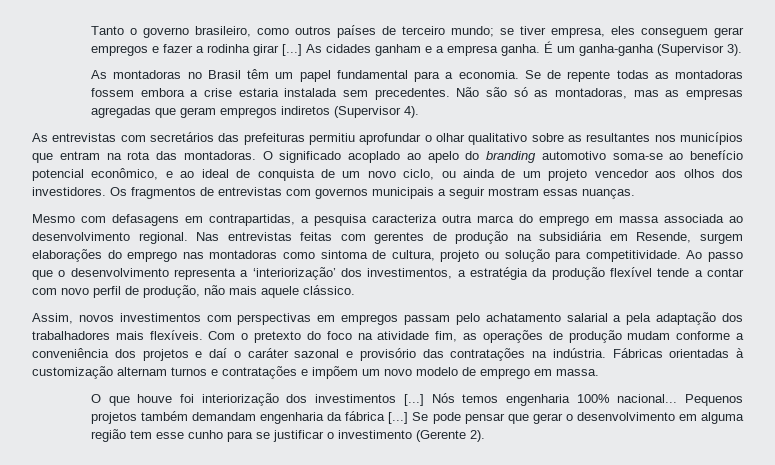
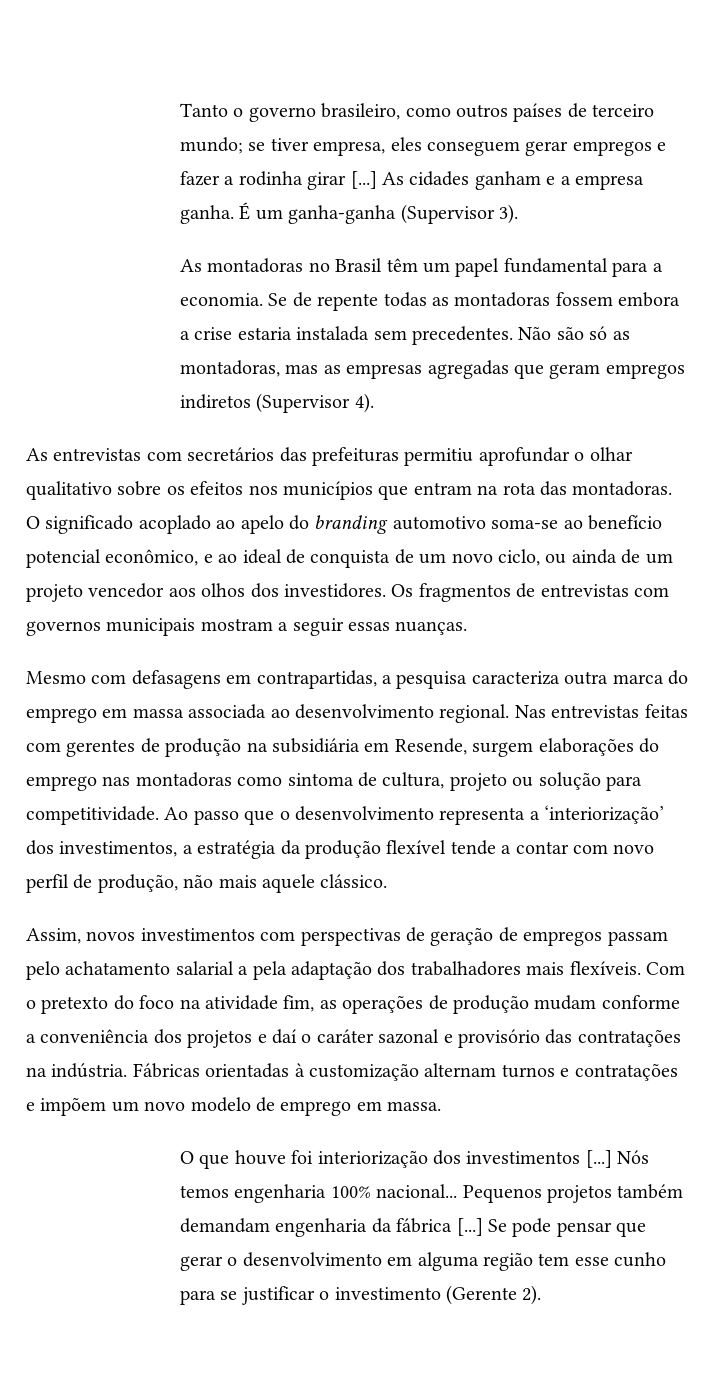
- As entrevistas com secretários das prefeituras permitiu aprofundar o olhar qualitativo sobre as resultantes nos municípios que entram na rota das montadoras.
+ As entrevistas com secretários das prefeituras permitiu aprofundar o olhar qualitativo sobre os efeitos nos municípios que entram na rota das montadoras.
- Os fragmentos de entrevistas com governos municipais a seguir mostram essas nuanças.
+ Os fragmentos de entrevistas com governos municipais mostram a seguir essas nuanças.
- Assim, novos investimentos com perspectivas em empregos passam pelo achatamento salarial a pela adaptação dos trabalhadores mais flexíveis.
+ Assim, novos investimentos com perspectivas de geração de empregos passam pelo achatamento salarial a pela adaptação dos trabalhadores mais flexíveis.

